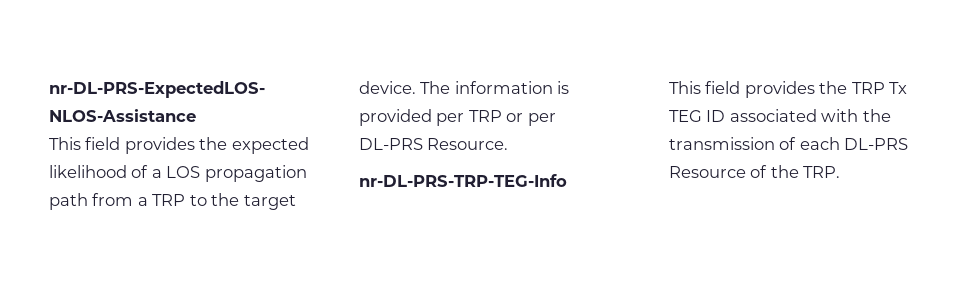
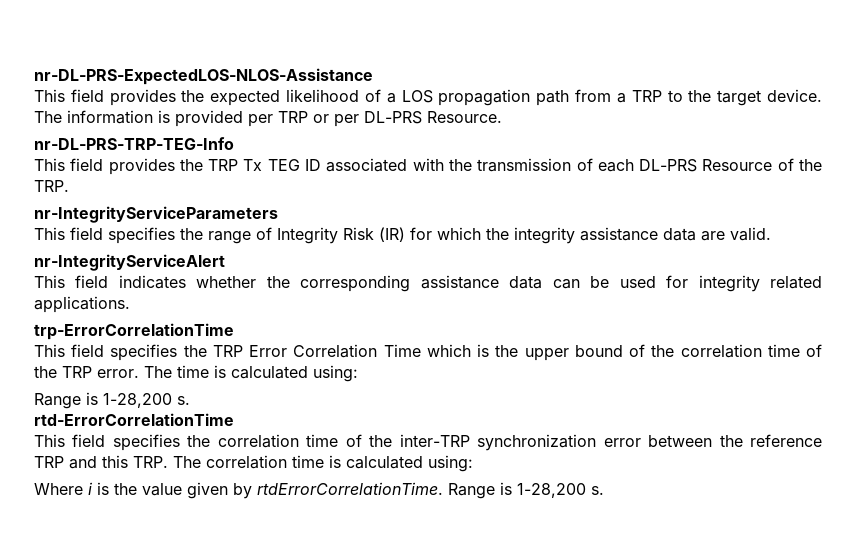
+ nr-IntegrityServiceParameters
+ This field specifies the range of Integrity Risk (IR) for which the integrity assistance data are valid.
+ nr-IntegrityServiceAlert
+ This field indicates whether the corresponding assistance data can be used for integrity related applications.
+ trp-ErrorCorrelationTime
+ This field specifies the TRP Error Correlation Time which is the upper bound of the correlation time of the TRP error. The time is calculated using:
+ Range is 1-28,200 s.
+ rtd-ErrorCorrelationTime
+ This field specifies the correlation time of the inter-TRP synchronization error between the reference TRP and this TRP. The correlation time is calculated using:
+ Where i is the value given by rtdErrorCorrelationTime. Range is 1-28,200 s.

